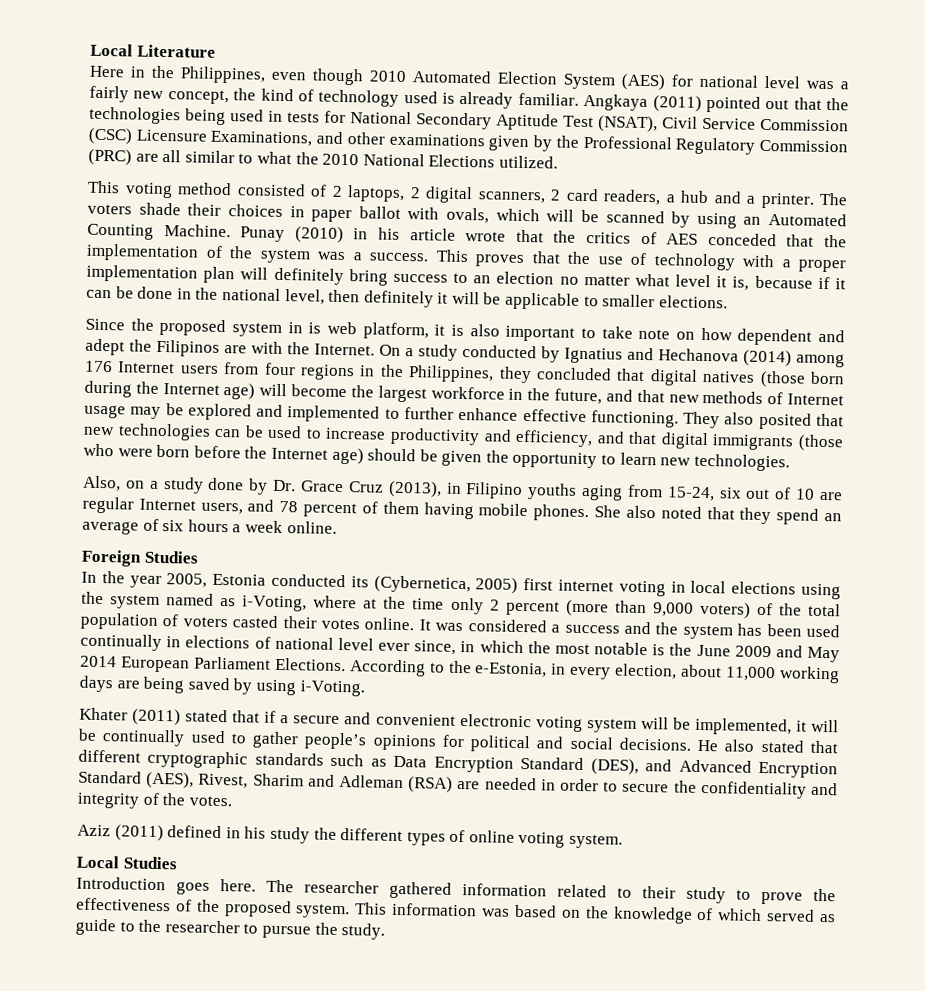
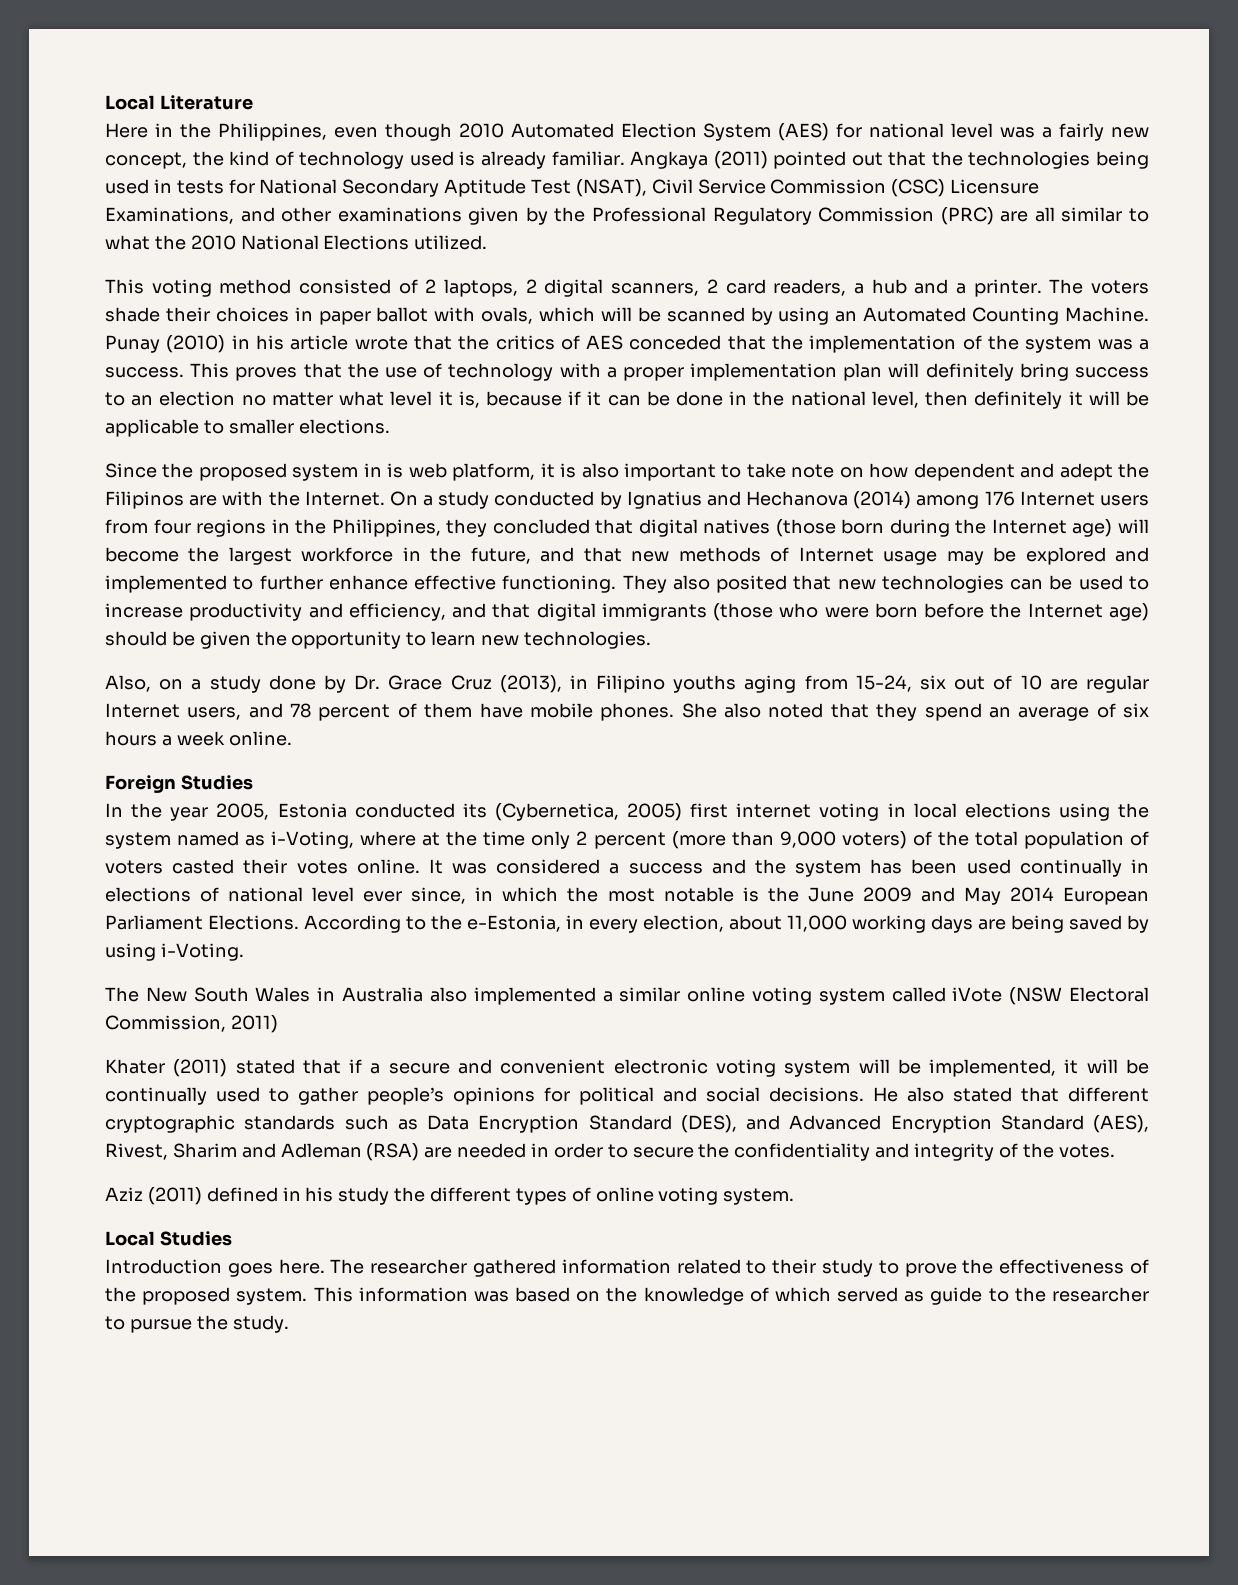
- Also, on a study done by Dr. Grace Cruz (2013), in Filipino youths aging from 15-24, six out of 10 are regular Internet users, and 78 percent of them having mobile phones.
+ Also, on a study done by Dr. Grace Cruz (2013), in Filipino youths aging from 15-24, six out of 10 are regular Internet users, and 78 percent of them have mobile phones.
+ The New South Wales in Australia also implemented a similar online voting system called iVote (NSW Electoral Commission, 2011)

